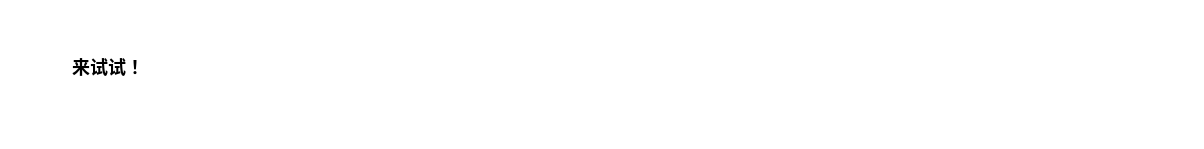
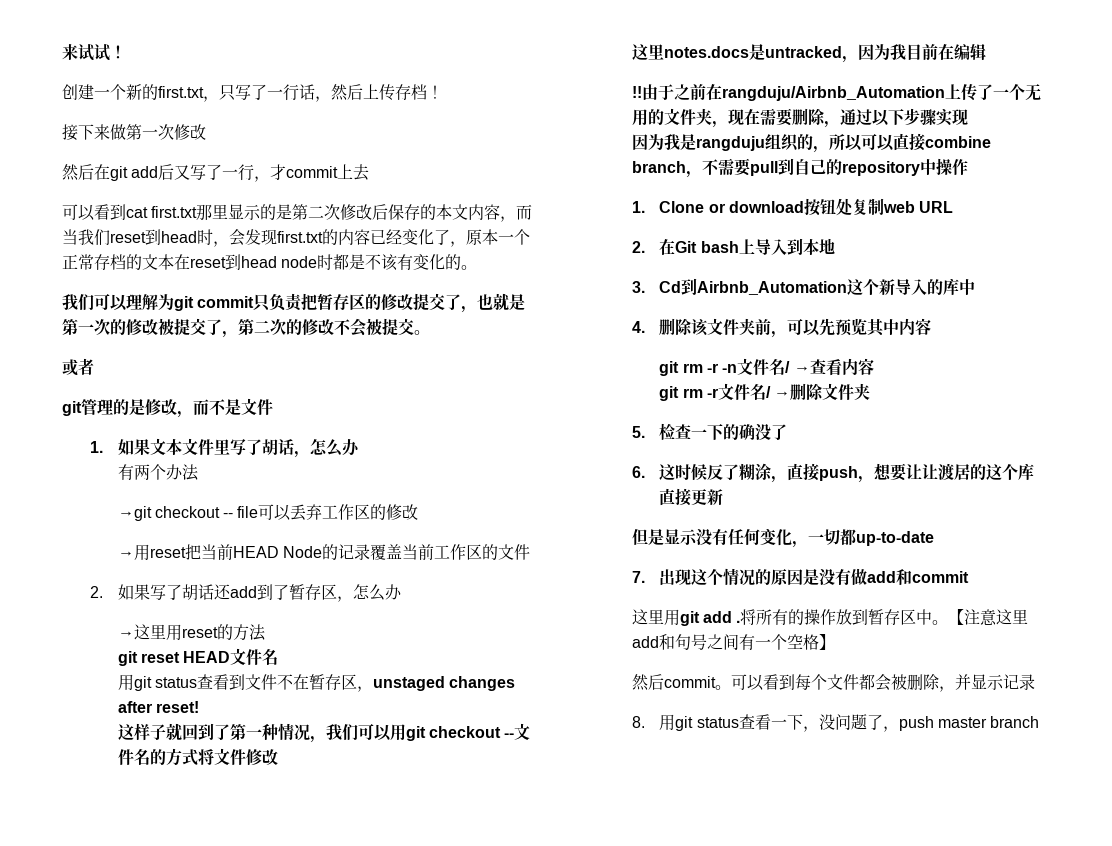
+ 创建一个新的first.txt，只写了一行话，然后上传存档！
+ 接下来做第一次修改
+ 然后在git add后又写了一行，才commit上去
+ 可以看到cat first.txt那里显示的是第二次修改后保存的本文内容，而当我们reset到head时，会发现first.txt的内容已经变化了，原本一个正常存档的文本在reset到head node时都是不该有变化的。
+ 我们可以理解为git commit只负责把暂存区的修改提交了，也就是第一次的修改被提交了，第二次的修改不会被提交。
+ 或者
+ git管理的是修改，而不是文件
+ 1.如果文本文件里写了胡话，怎么办
+ 有两个办法
+ →git checkout -- file可以丢弃工作区的修改
+ →用reset把当前HEAD Node的记录覆盖当前工作区的文件
+ 2.如果写了胡话还add到了暂存区，怎么办
+ →这里用reset的方法
+ git reset HEAD文件名
+ 用git status查看到文件不在暂存区，unstaged changes after reset!
+ 这样子就回到了第一种情况，我们可以用git checkout --文件名的方式将文件修改
+ 这里notes.docs是untracked，因为我目前在编辑
+ !!由于之前在rangduju/Airbnb_Automation上传了一个无用的文件夹，现在需要删除，通过以下步骤实现
+ 因为我是rangduju组织的，所以可以直接combine branch，不需要pull到自己的repository中操作
+ 1. Clone or download按钮处复制web URL
+ 2.在Git bash上导入到本地
+ 3. Cd到Airbnb_Automation这个新导入的库中
+ 4.删除该文件夹前，可以先预览其中内容
+ git rm -r -n文件名/ →查看内容
+ git rm -r文件名/ →删除文件夹
+ 5.检查一下的确没了
+ 6.这时候反了糊涂，直接push，想要让让渡居的这个库直接更新
+ 但是显示没有任何变化，一切都up-to-date
+ 7.出现这个情况的原因是没有做add和commit
+ 这里用git add .将所有的操作放到暂存区中。【注意这里add和句号之间有一个空格】
+ 然后commit。可以看到每个文件都会被删除，并显示记录
+ 8.用git status查看一下，没问题了，push master branch

